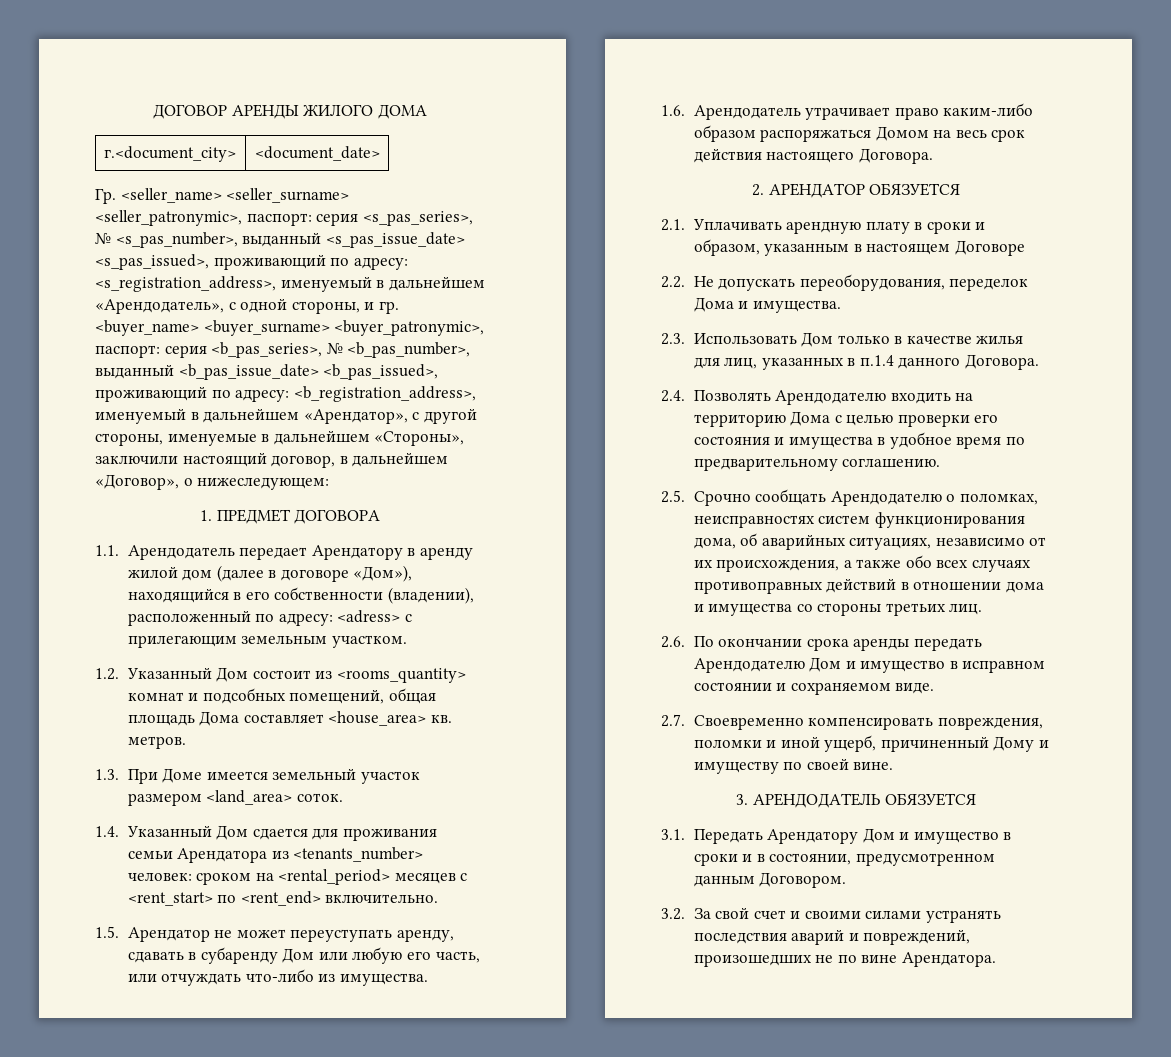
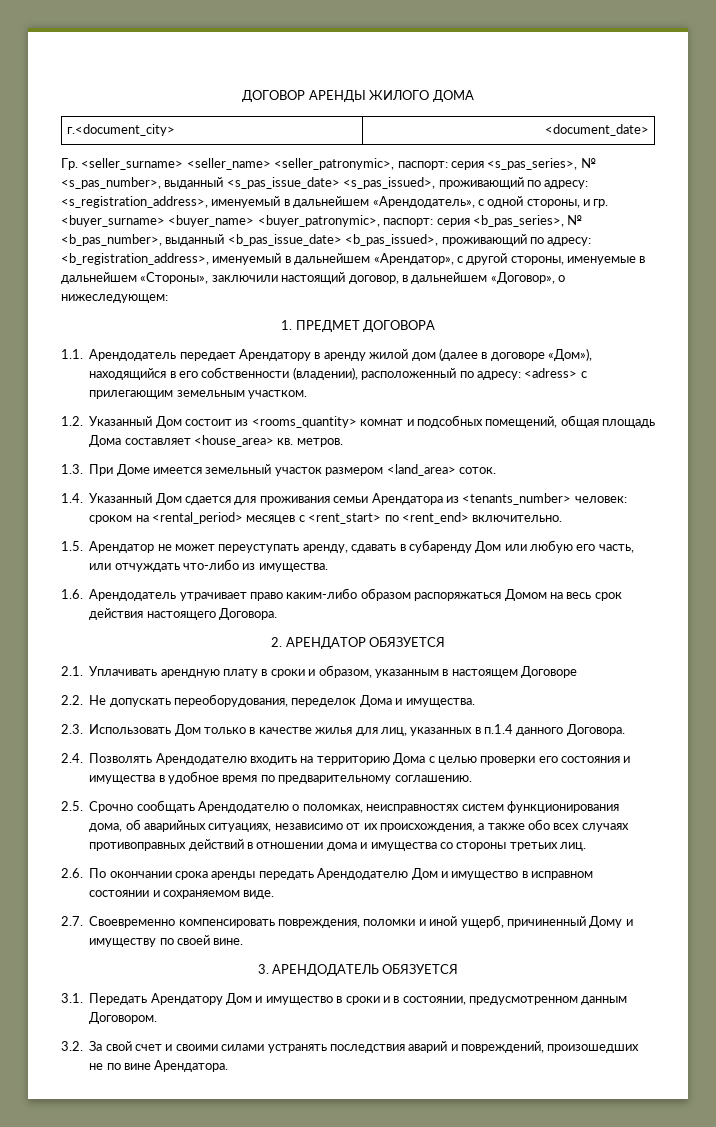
- Гр. <seller_name> <seller_surname> <seller_patronymic>, паспорт: серия <s_pas_series>, № <s_pas_number>, выданный <s_pas_issue_date> <s_pas_issued>, проживающий по адресу: <s_registration_address>, именуемый в дальнейшем «Арендодатель», с одной стороны, и гр.
+ Гр. <seller_surname> <seller_name> <seller_patronymic>, паспорт: серия <s_pas_series>, № <s_pas_number>, выданный <s_pas_issue_date> <s_pas_issued>, проживающий по адресу: <s_registration_address>, именуемый в дальнейшем «Арендодатель», с одной стороны, и гр.
- <buyer_name> <buyer_surname> <buyer_patronymic>, паспорт: серия <b_pas_series>, № <b_pas_number>, выданный <b_pas_issue_date> <b_pas_issued>, проживающий по адресу: <b_registration_address>, именуемый в дальнейшем «Арендатор», с другой стороны, именуемые в дальнейшем «Стороны», заключили настоящий договор, в дальнейшем «Договор», о нижеследующем:
+ <buyer_surname> <buyer_name> <buyer_patronymic>, паспорт: серия <b_pas_series>, № <b_pas_number>, выданный <b_pas_issue_date> <b_pas_issued>, проживающий по адресу: <b_registration_address>, именуемый в дальнейшем «Арендатор», с другой стороны, именуемые в дальнейшем «Стороны», заключили настоящий договор, в дальнейшем «Договор», о нижеследующем:

